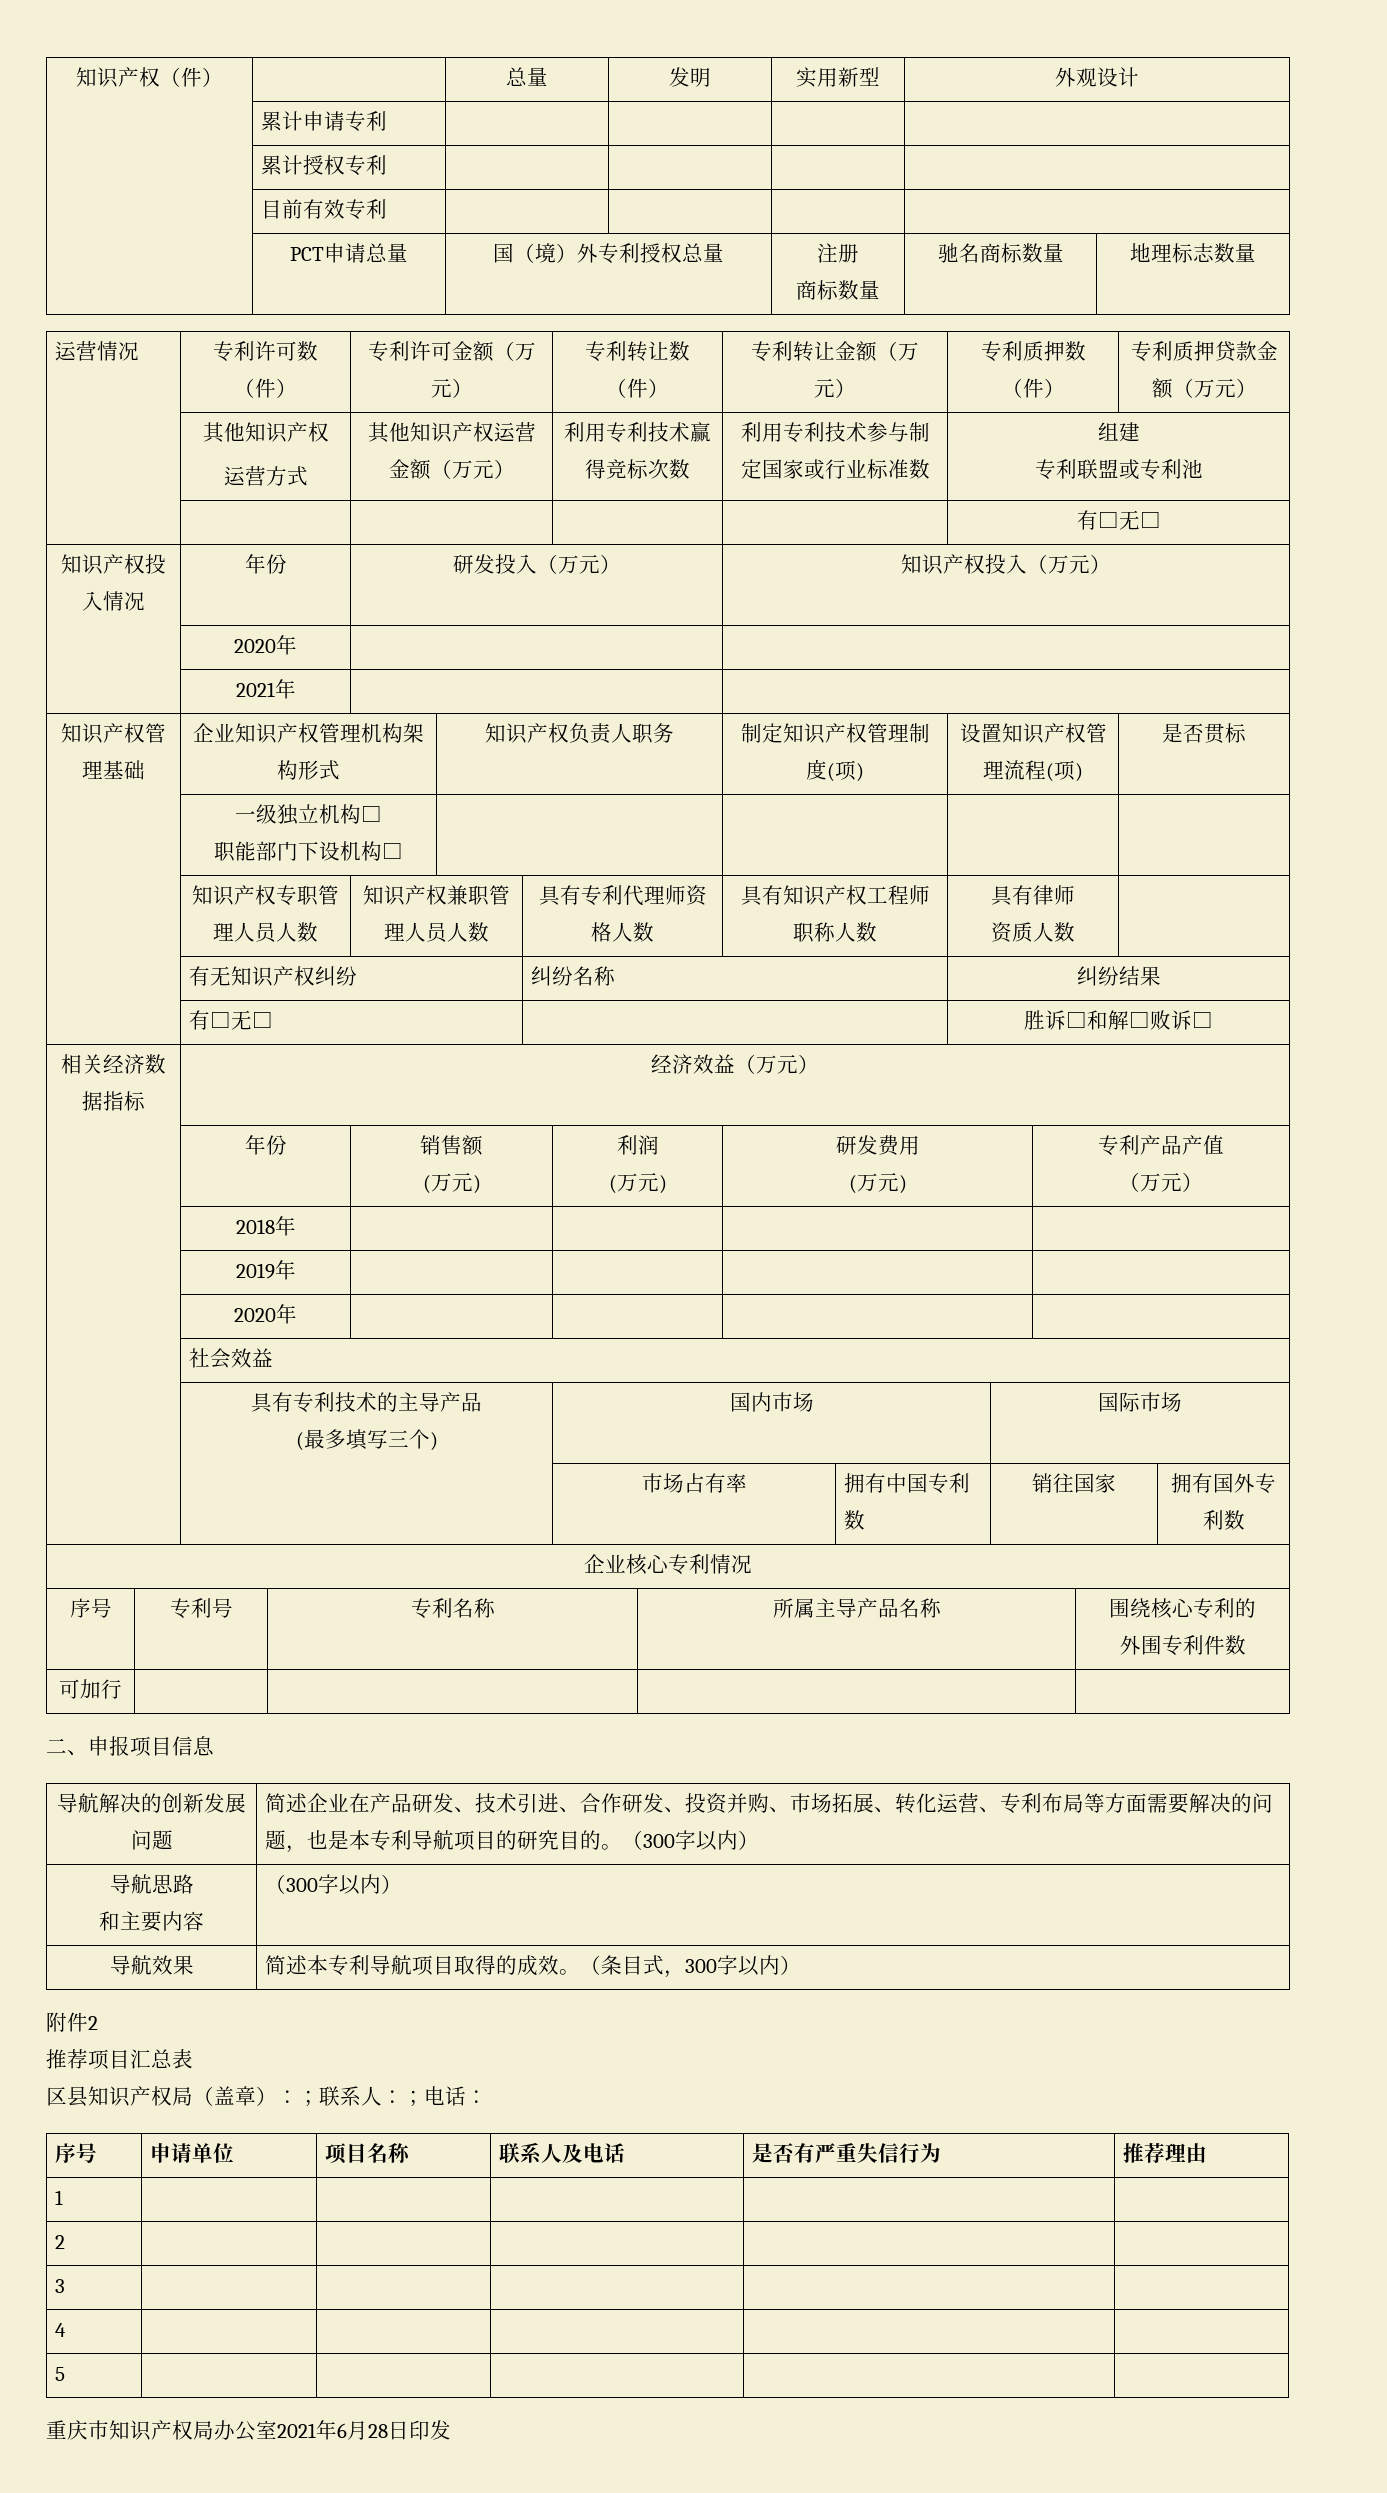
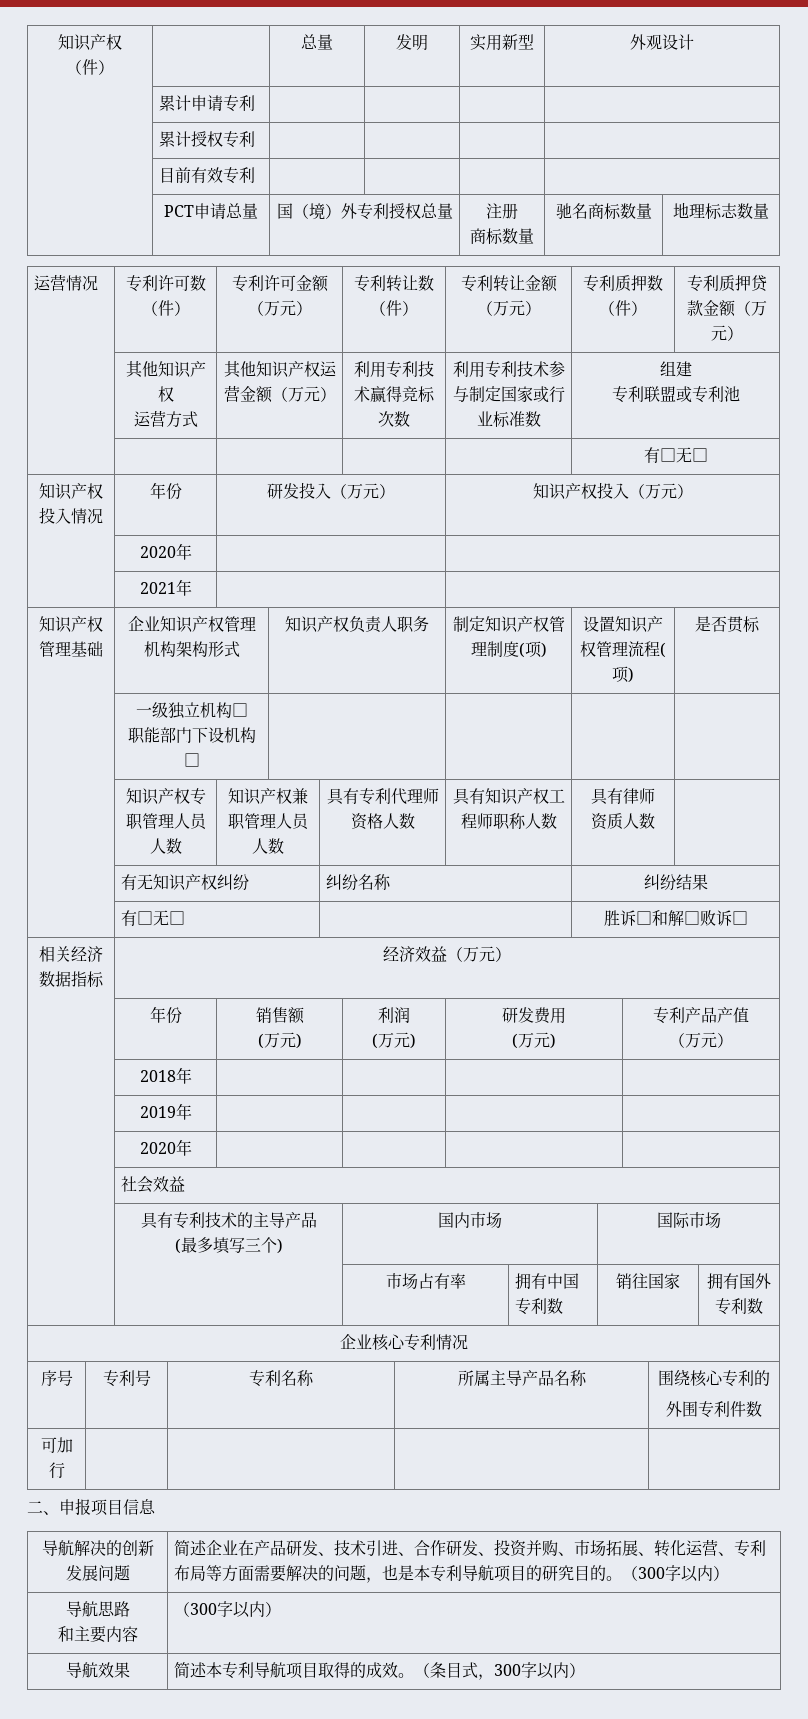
- 附件2
- 推荐项目汇总表
- 区县知识产权局（盖章）：；联系人：；电话：
- 序号 | 申请单位 | 项目名称 | 联系人及电话 | 是否有严重失信行为 | 推荐理由
- 1 | | | | |
- 2 | | | | |
- 3 | | | | |
- 4 | | | | |
- 5 | | | | |
- 重庆市知识产权局办公室2021年6月28日印发

